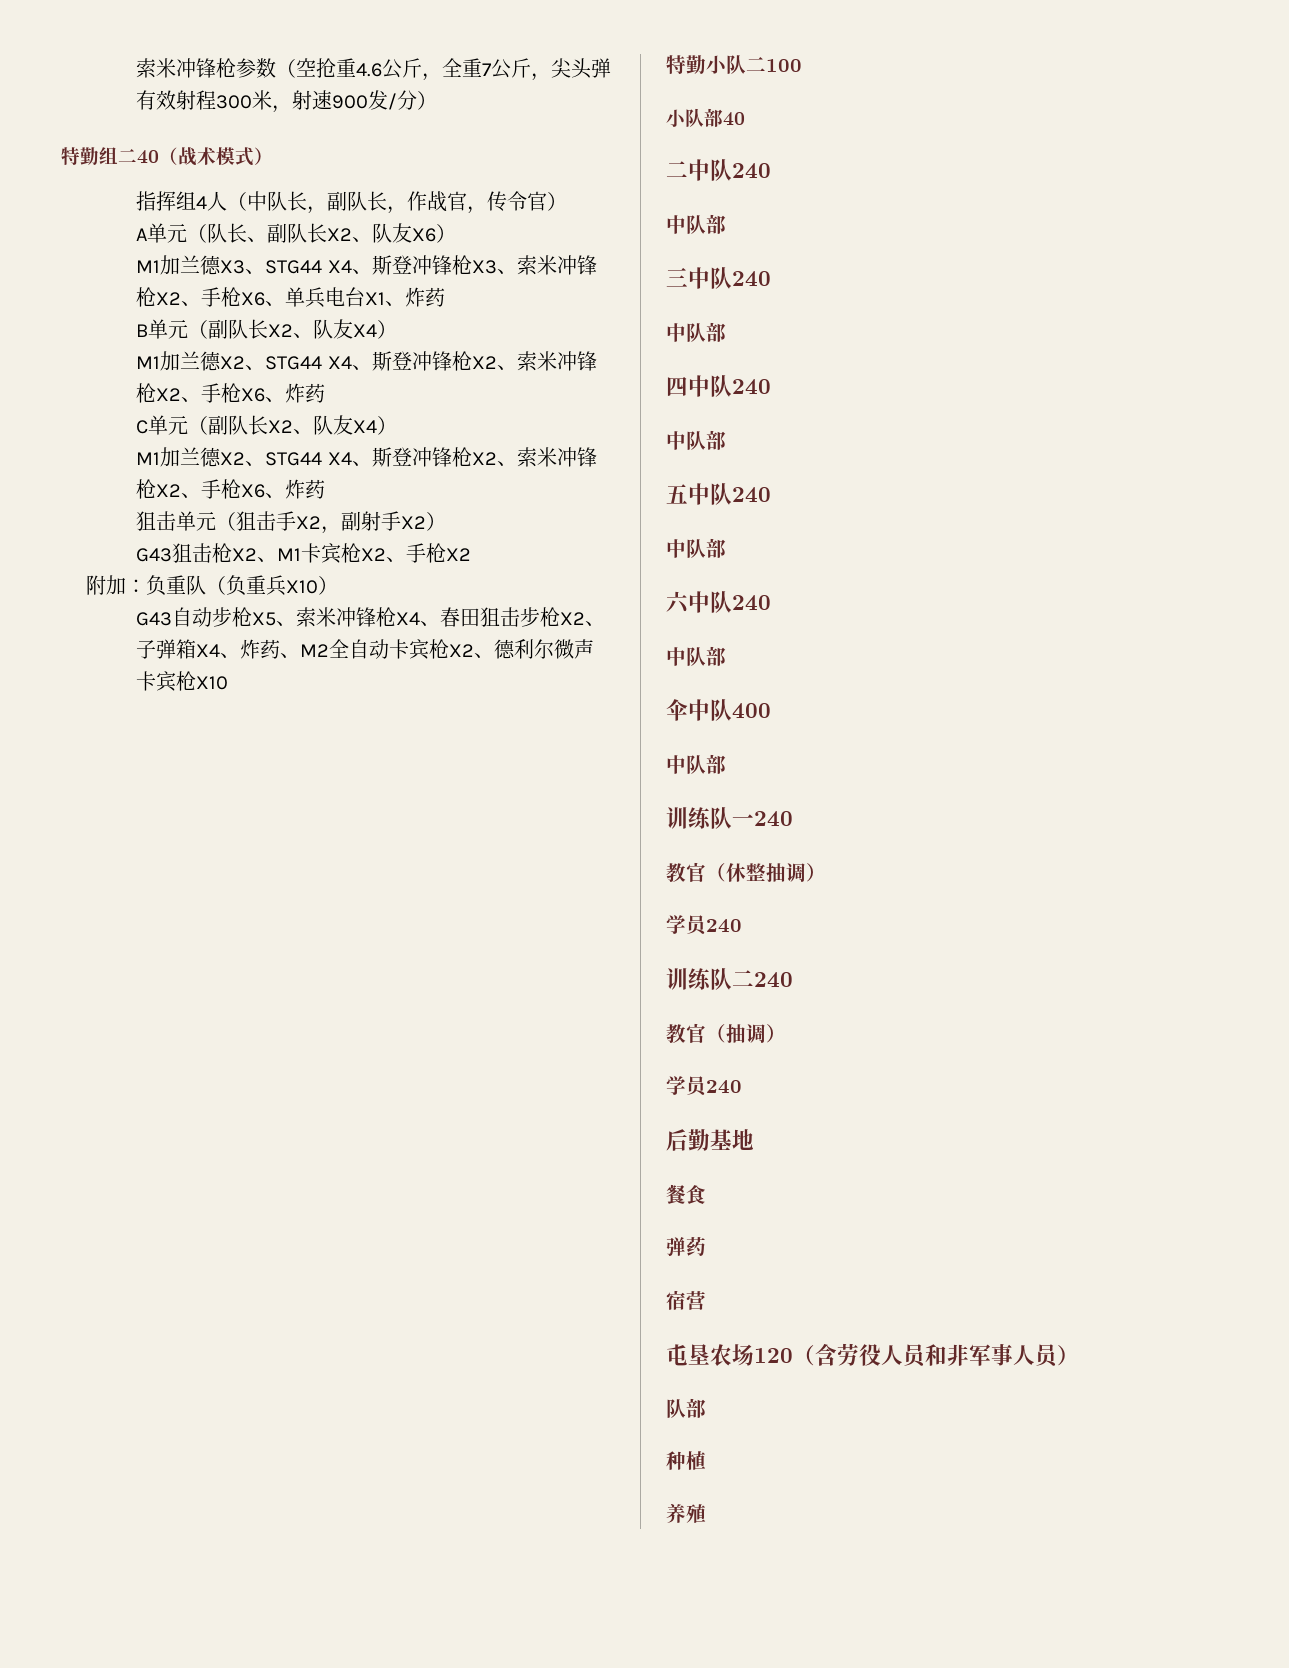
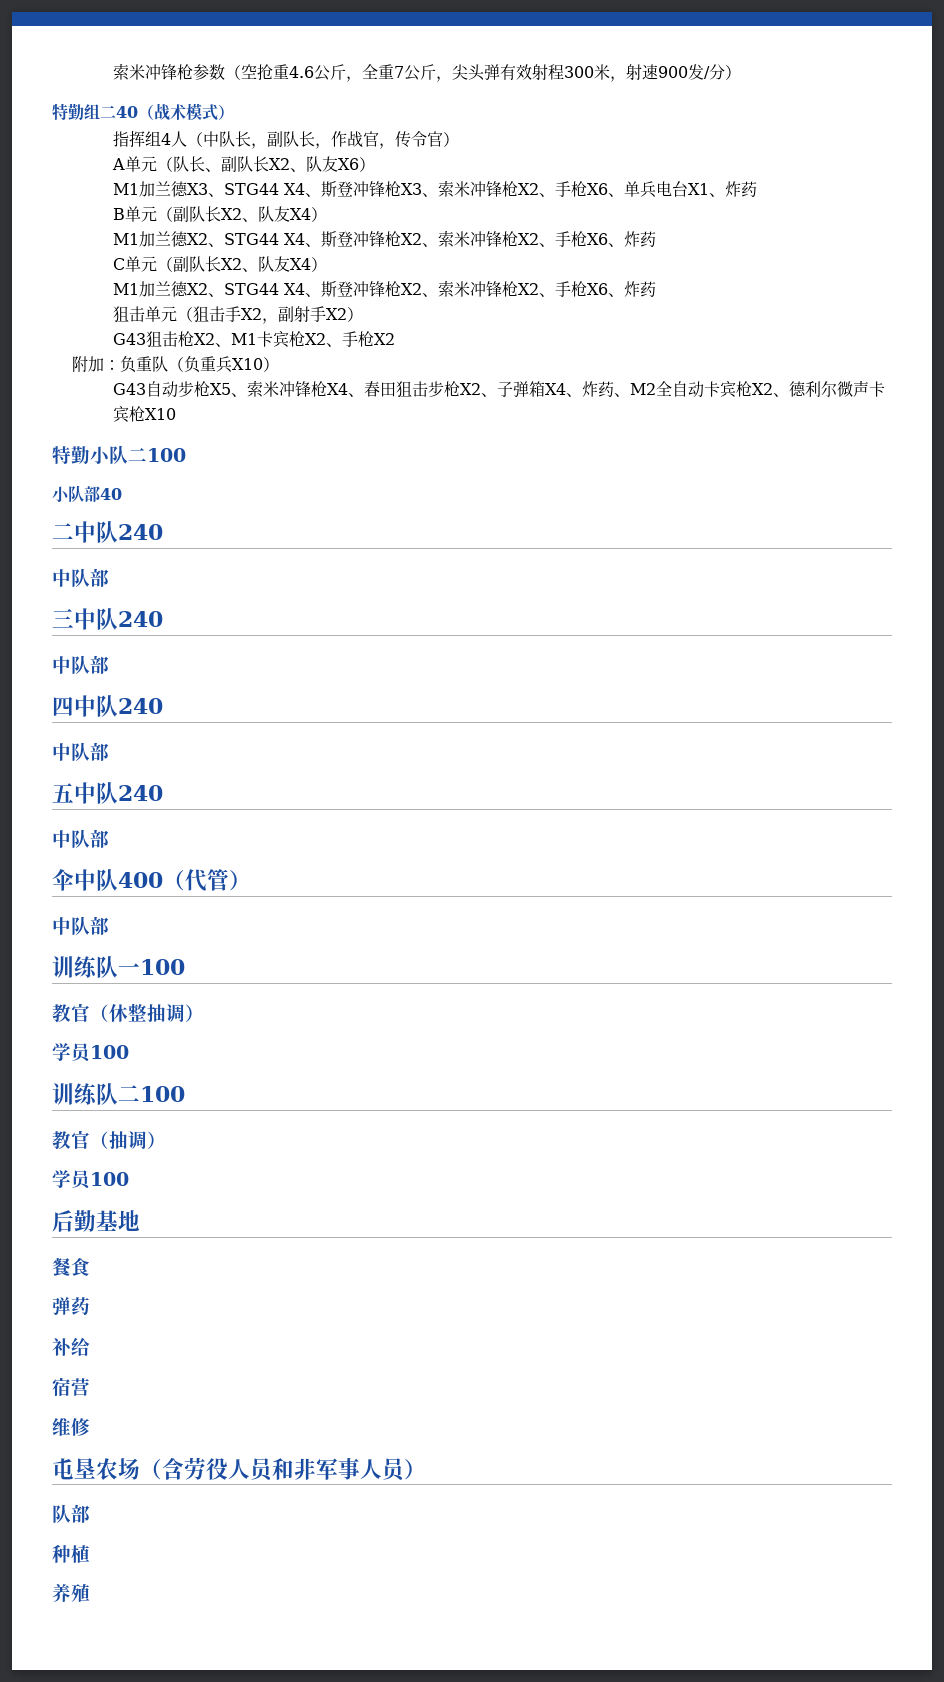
- 六中队240
- 中队部
- 伞中队400
+ 伞中队400（代管）
- 训练队一240
+ 训练队一100
  教官（休整抽调）
- 学员240
+ 学员100
- 训练队二240
+ 训练队二100
  教官（抽调）
- 学员240
+ 学员100
+ 补给
+ 维修
- 屯垦农场120（含劳役人员和非军事人员）
+ 屯垦农场（含劳役人员和非军事人员）

